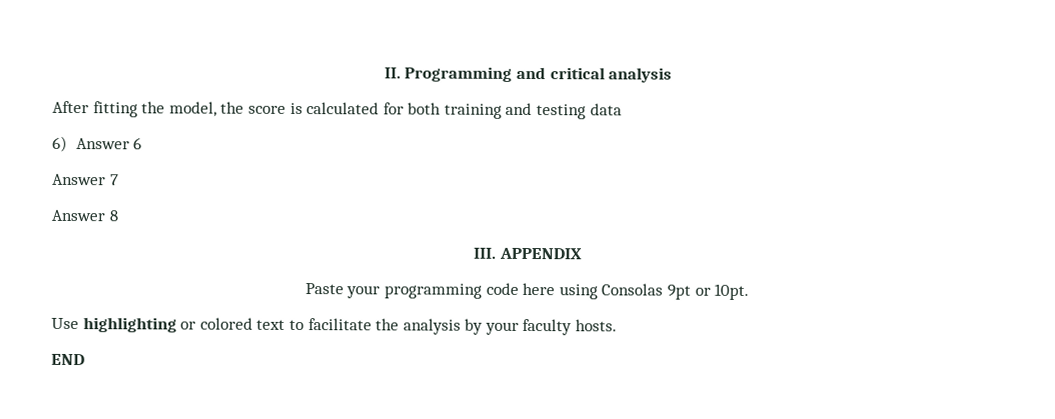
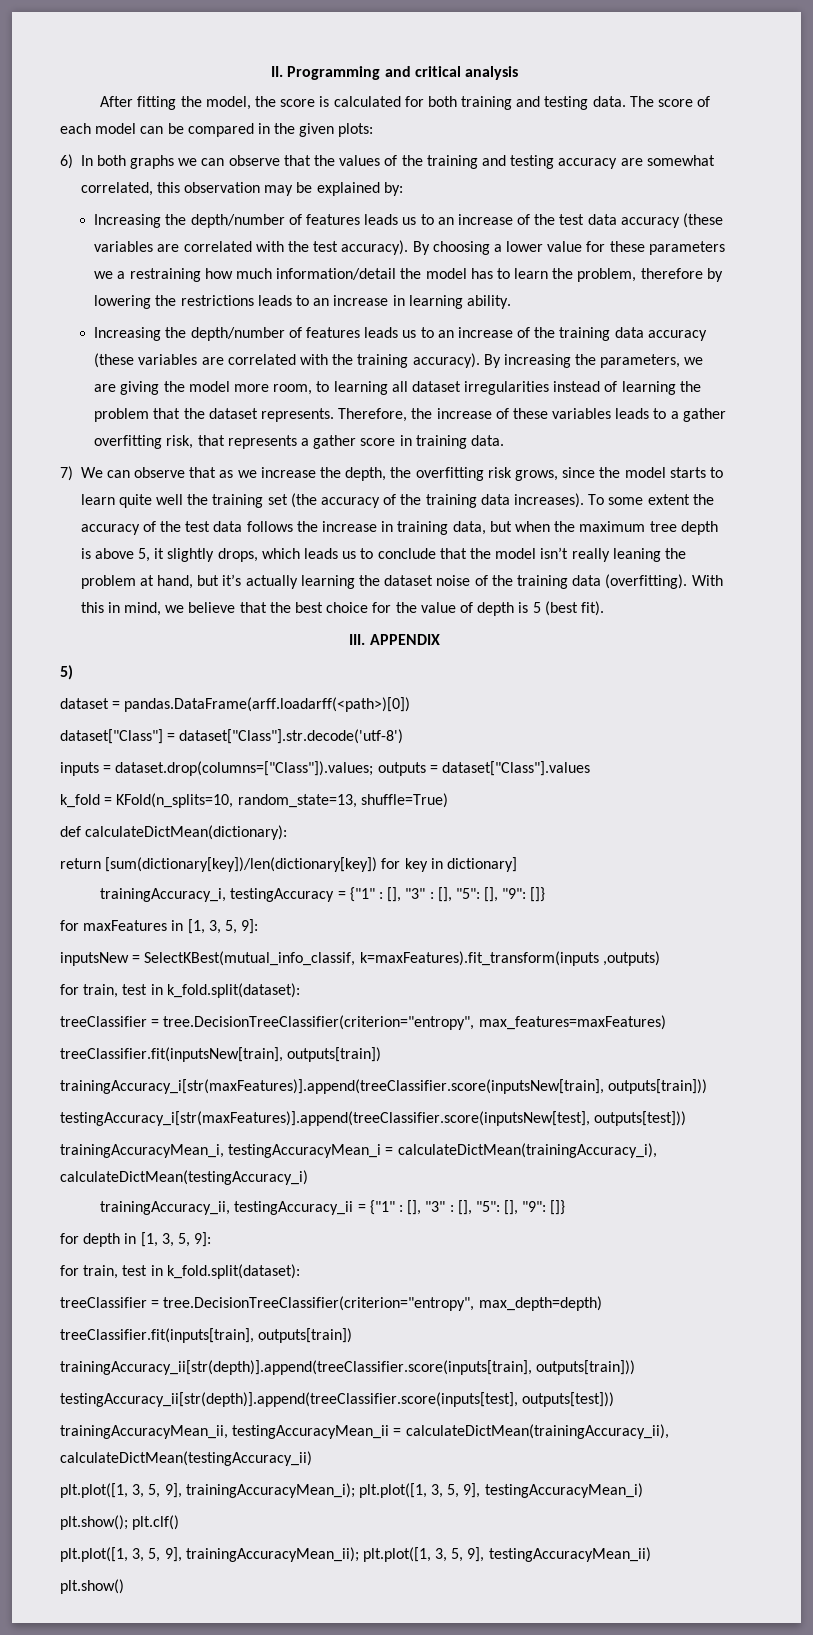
- After fitting the model, the score is calculated for both training and testing data
- 6) Answer 6
- Answer 7
- Answer 8
+ After fitting the model, the score is calculated for both training and testing data. The score of each model can be compared in the given plots:
+ 6) In both graphs we can observe that the values of the training and testing accuracy are somewhat correlated, this observation may be explained by:
+ Increasing the depth/number of features leads us to an increase of the test data accuracy (these variables are correlated with the test accuracy). By choosing a lower value for these parameters we a restraining how much information/detail the model has to learn the problem, therefore by lowering the restrictions leads to an increase in learning ability.
+ Increasing the depth/number of features leads us to an increase of the training data accuracy (these variables are correlated with the training accuracy). By increasing the parameters, we are giving the model more room, to learning all dataset irregularities instead of learning the problem that the dataset represents. Therefore, the increase of these variables leads to a gather overfitting risk, that represents a gather score in training data.
+ 7) We can observe that as we increase the depth, the overfitting risk grows, since the model starts to learn quite well the training set (the accuracy of the training data increases). To some extent the accuracy of the test data follows the increase in training data, but when the maximum tree depth is above 5, it slightly drops, which leads us to conclude that the model isn’t really leaning the problem at hand, but it’s actually learning the dataset noise of the training data (overfitting). With this in mind, we believe that the best choice for the value of depth is 5 (best fit).
  III. APPENDIX
- Paste your programming code here using Consolas 9pt or 10pt.
- Use highlighting or colored text to facilitate the analysis by your faculty hosts.
- END
+ 5)
+ dataset = pandas.DataFrame(arff.loadarff(<path>)[0])
+ dataset["Class"] = dataset["Class"].str.decode('utf-8')
+ inputs = dataset.drop(columns=["Class"]).values; outputs = dataset["Class"].values
+ k_fold = KFold(n_splits=10, random_state=13, shuffle=True)
+ def calculateDictMean(dictionary):
+ return [sum(dictionary[key])/len(dictionary[key]) for key in dictionary]
+ trainingAccuracy_i, testingAccuracy = {"1" : [], "3" : [], "5": [], "9": []}
+ for maxFeatures in [1, 3, 5, 9]:
+ inputsNew = SelectKBest(mutual_info_classif, k=maxFeatures).fit_transform(inputs ,outputs)
+ for train, test in k_fold.split(dataset):
+ treeClassifier = tree.DecisionTreeClassifier(criterion="entropy", max_features=maxFeatures)
+ treeClassifier.fit(inputsNew[train], outputs[train])
+ trainingAccuracy_i[str(maxFeatures)].append(treeClassifier.score(inputsNew[train], outputs[train]))
+ testingAccuracy_i[str(maxFeatures)].append(treeClassifier.score(inputsNew[test], outputs[test]))
+ trainingAccuracyMean_i, testingAccuracyMean_i = calculateDictMean(trainingAccuracy_i), calculateDictMean(testingAccuracy_i)
+ trainingAccuracy_ii, testingAccuracy_ii = {"1" : [], "3" : [], "5": [], "9": []}
+ for depth in [1, 3, 5, 9]:
+ for train, test in k_fold.split(dataset):
+ treeClassifier = tree.DecisionTreeClassifier(criterion="entropy", max_depth=depth)
+ treeClassifier.fit(inputs[train], outputs[train])
+ trainingAccuracy_ii[str(depth)].append(treeClassifier.score(inputs[train], outputs[train]))
+ testingAccuracy_ii[str(depth)].append(treeClassifier.score(inputs[test], outputs[test]))
+ trainingAccuracyMean_ii, testingAccuracyMean_ii = calculateDictMean(trainingAccuracy_ii), calculateDictMean(testingAccuracy_ii)
+ plt.plot([1, 3, 5, 9], trainingAccuracyMean_i); plt.plot([1, 3, 5, 9], testingAccuracyMean_i)
+ plt.show(); plt.clf()
+ plt.plot([1, 3, 5, 9], trainingAccuracyMean_ii); plt.plot([1, 3, 5, 9], testingAccuracyMean_ii)
+ plt.show()

